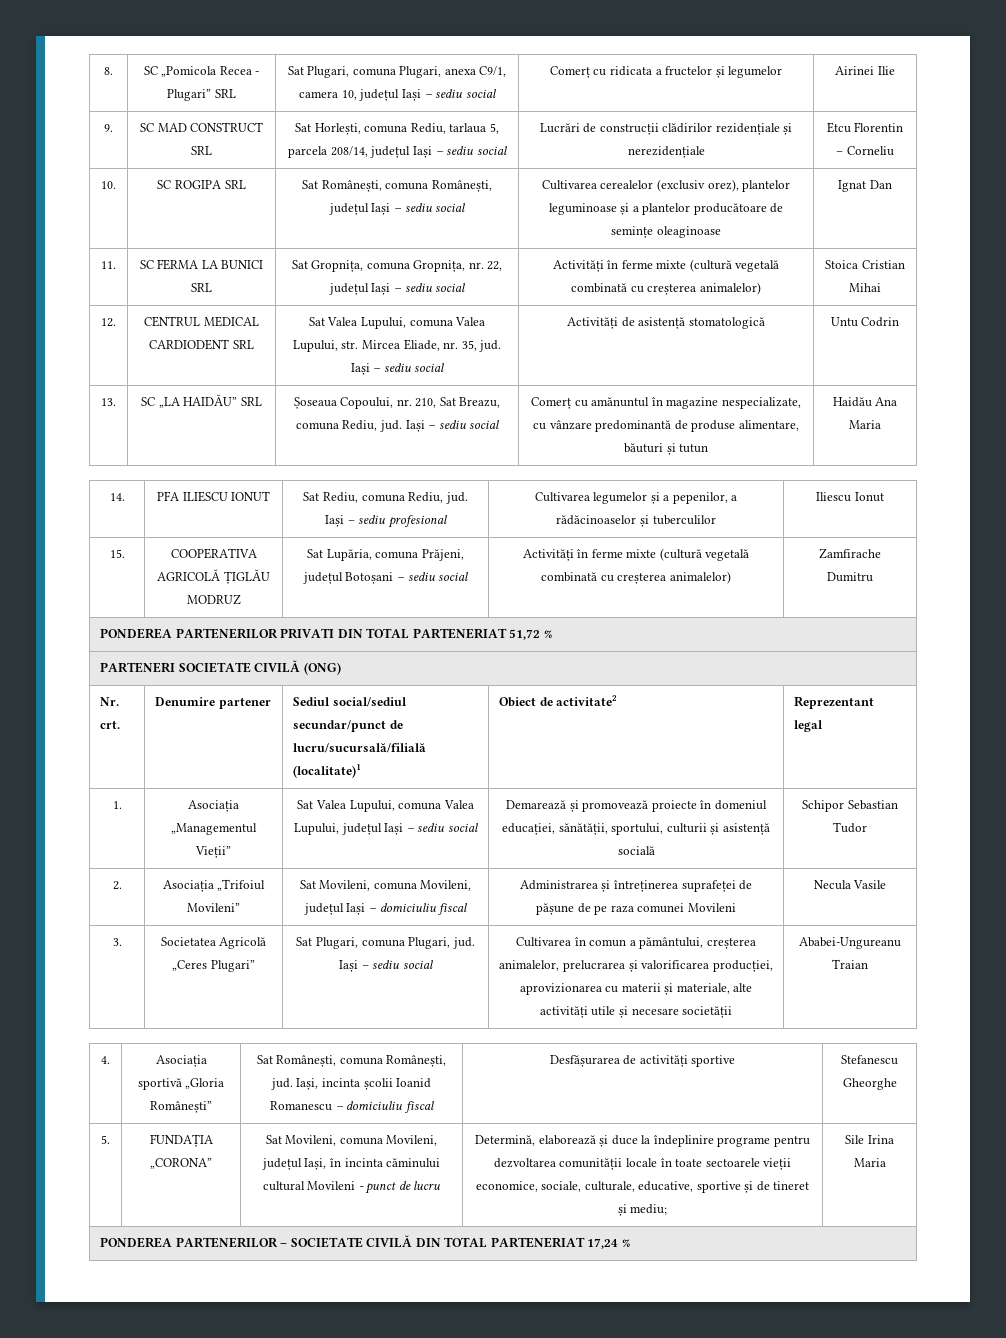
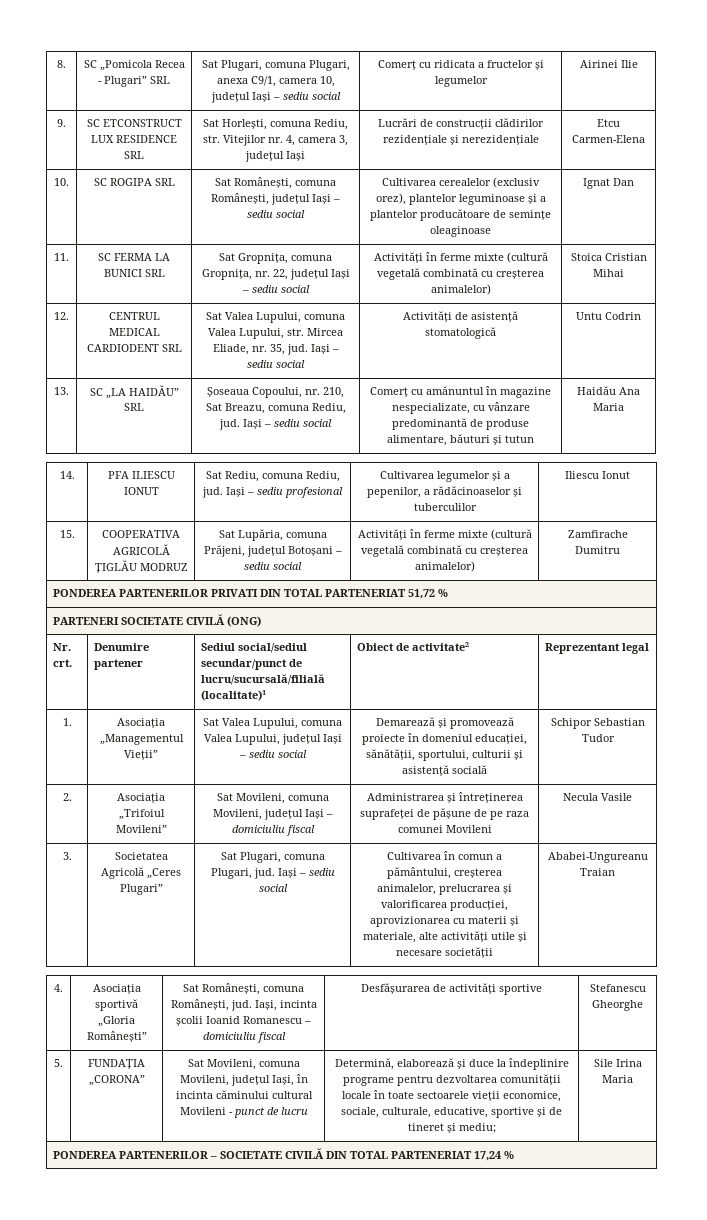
- 9. | SC MAD CONSTRUCT SRL | Sat Horlești, comuna Rediu, tarlaua 5, parcela 208/14, județul Iași – sediu social | Lucrări de construcții clădirilor rezidențiale și nerezidențiale | Etcu Florentin – Corneliu
+ 9. | SC ETCONSTRUCT LUX RESIDENCE SRL | Sat Horlești, comuna Rediu, str. Vitejilor nr. 4, camera 3, județul Iași | Lucrări de construcții clădirilor rezidențiale și nerezidențiale | Etcu Carmen-Elena

